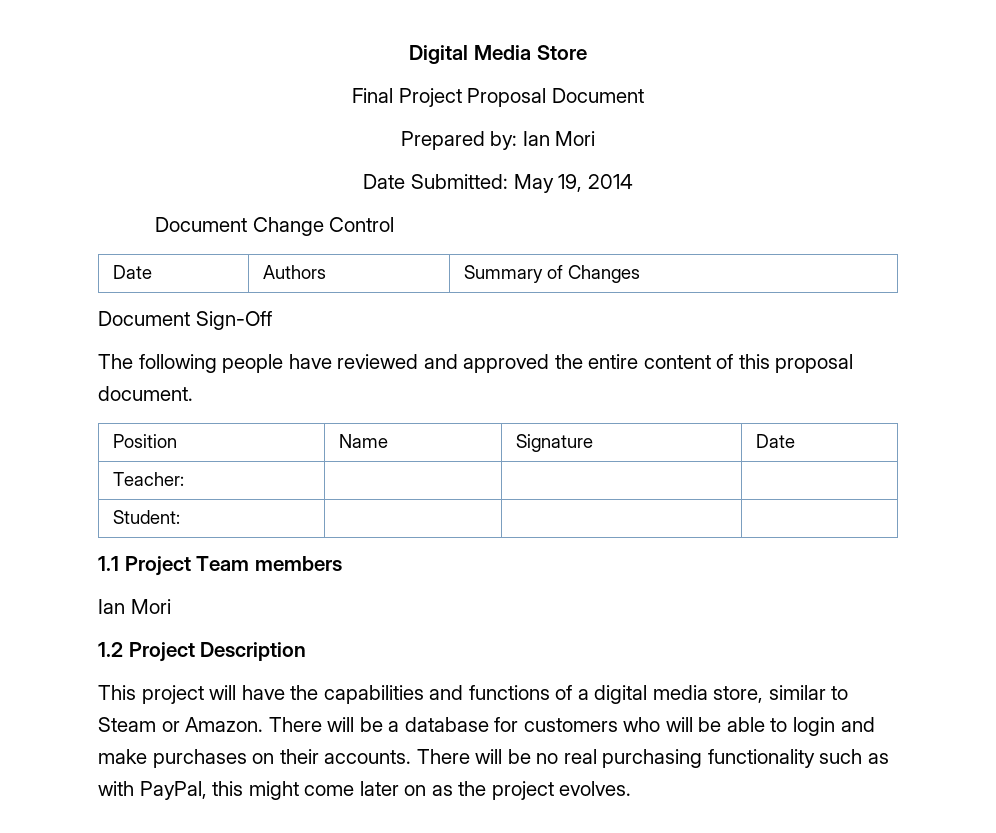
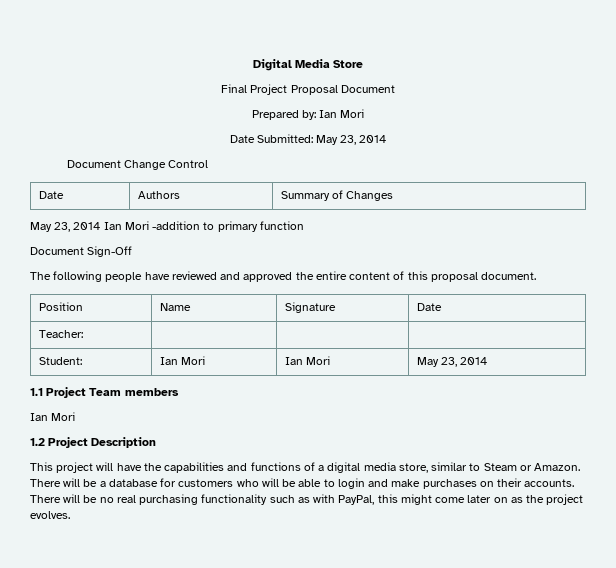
- Date Submitted: May 19, 2014
+ Date Submitted: May 23, 2014
+ May 23, 2014 Ian Mori -addition to primary function
- Student: | | |
+ Student: | Ian Mori | Ian Mori | May 23, 2014

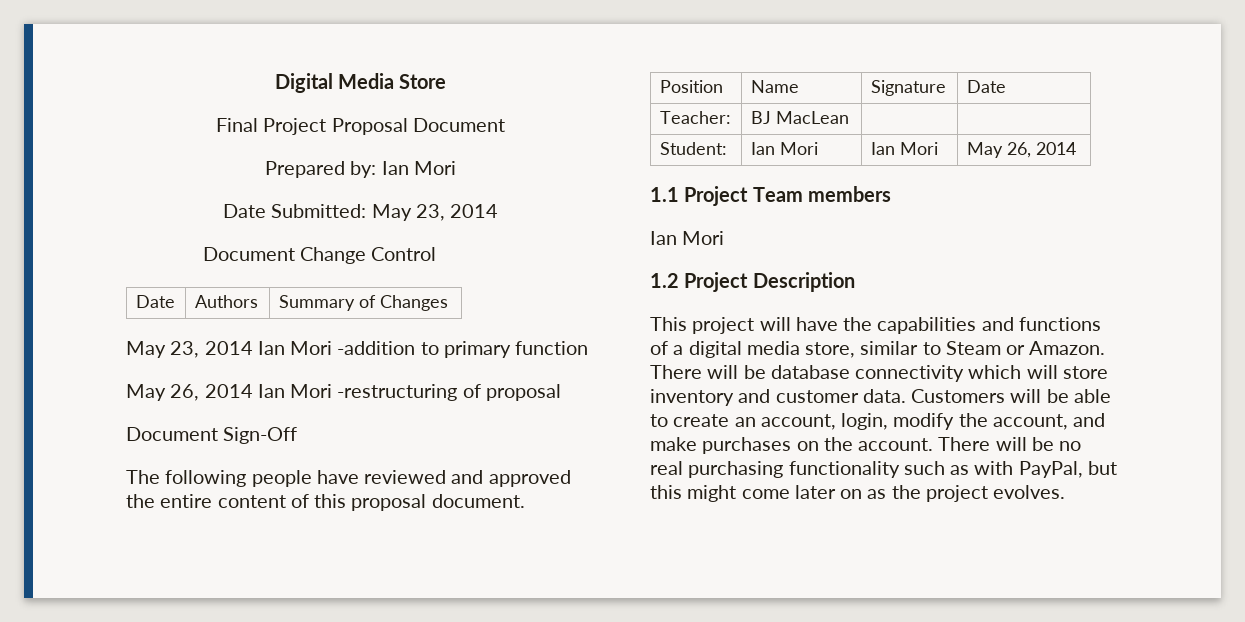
+ May 26, 2014 Ian Mori -restructuring of proposal
- Teacher: | | |
+ Teacher: | BJ MacLean | |
- Student: | Ian Mori | Ian Mori | May 23, 2014
+ Student: | Ian Mori | Ian Mori | May 26, 2014
- There will be a database for customers who will be able to login and make purchases on their accounts.
+ There will be database connectivity which will store inventory and customer data. Customers will be able to create an account, login, modify the account, and make purchases on the account.
- There will be no real purchasing functionality such as with PayPal, this might come later on as the project evolves.
+ There will be no real purchasing functionality such as with PayPal, but this might come later on as the project evolves.

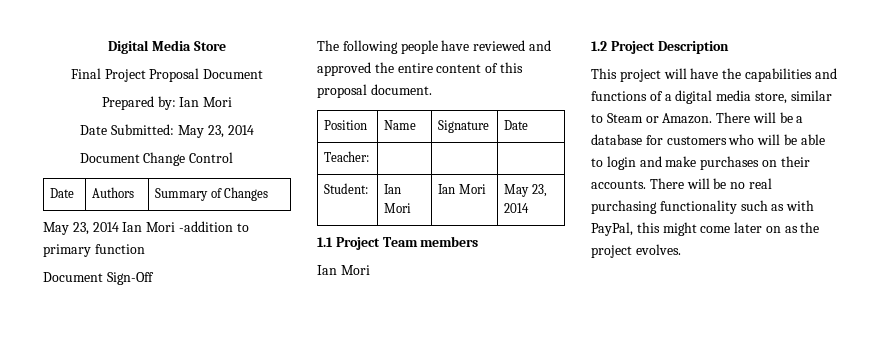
- May 26, 2014 Ian Mori -restructuring of proposal
- Teacher: | BJ MacLean | |
+ Teacher: | | |
- Student: | Ian Mori | Ian Mori | May 26, 2014
+ Student: | Ian Mori | Ian Mori | May 23, 2014
- There will be database connectivity which will store inventory and customer data. Customers will be able to create an account, login, modify the account, and make purchases on the account.
+ There will be a database for customers who will be able to login and make purchases on their accounts.
- There will be no real purchasing functionality such as with PayPal, but this might come later on as the project evolves.
+ There will be no real purchasing functionality such as with PayPal, this might come later on as the project evolves.

